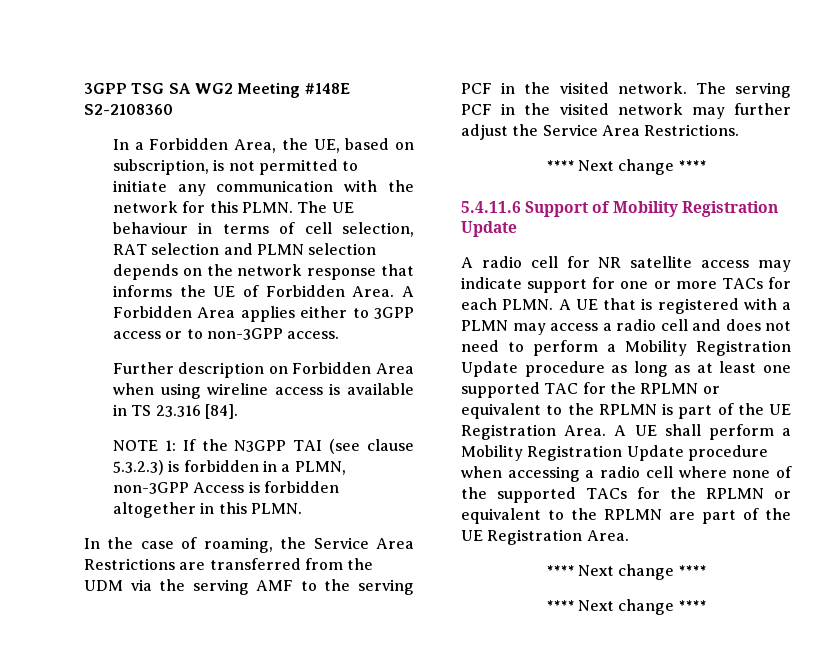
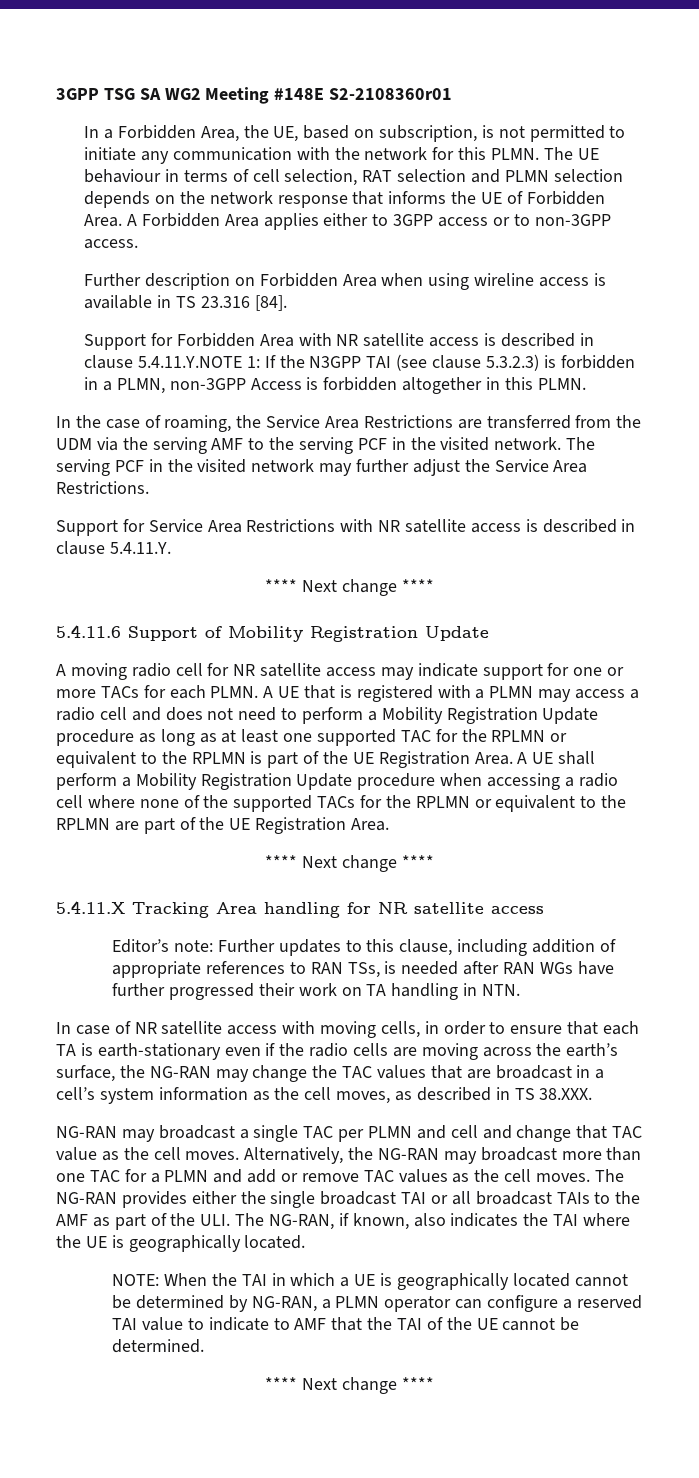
- 3GPP TSG SA WG2 Meeting #148E S2-2108360
+ 3GPP TSG SA WG2 Meeting #148E S2-2108360r01
- NOTE 1: If the N3GPP TAI (see clause 5.3.2.3) is forbidden in a PLMN, non-3GPP Access is forbidden altogether in this PLMN.
+ Support for Forbidden Area with NR satellite access is described in clause 5.4.11.Y.NOTE 1: If the N3GPP TAI (see clause 5.3.2.3) is forbidden in a PLMN, non-3GPP Access is forbidden altogether in this PLMN.
+ Support for Service Area Restrictions with NR satellite access is described in clause 5.4.11.Y.
- A radio cell for NR satellite access may indicate support for one or more TACs for each PLMN.
+ A moving radio cell for NR satellite access may indicate support for one or more TACs for each PLMN.
+ 5.4.11.X Tracking Area handling for NR satellite access
+ Editor’s note: Further updates to this clause, including addition of appropriate references to RAN TSs, is needed after RAN WGs have further progressed their work on TA handling in NTN.
+ In case of NR satellite access with moving cells, in order to ensure that each TA is earth-stationary even if the radio cells are moving across the earth’s surface, the NG-RAN may change the TAC values that are broadcast in a cell’s system information as the cell moves, as described in TS 38.XXX.
+ NG-RAN may broadcast a single TAC per PLMN and cell and change that TAC value as the cell moves. Alternatively, the NG-RAN may broadcast more than one TAC for a PLMN and add or remove TAC values as the cell moves. The NG-RAN provides either the single broadcast TAI or all broadcast TAIs to the AMF as part of the ULI. The NG-RAN, if known, also indicates the TAI where the UE is geographically located.
+ NOTE: When the TAI in which a UE is geographically located cannot be determined by NG-RAN, a PLMN operator can configure a reserved TAI value to indicate to AMF that the TAI of the UE cannot be determined.

